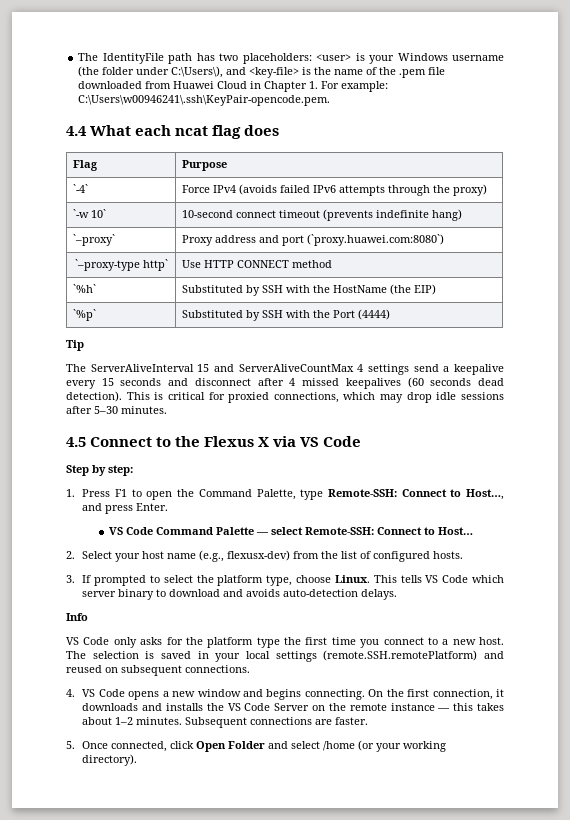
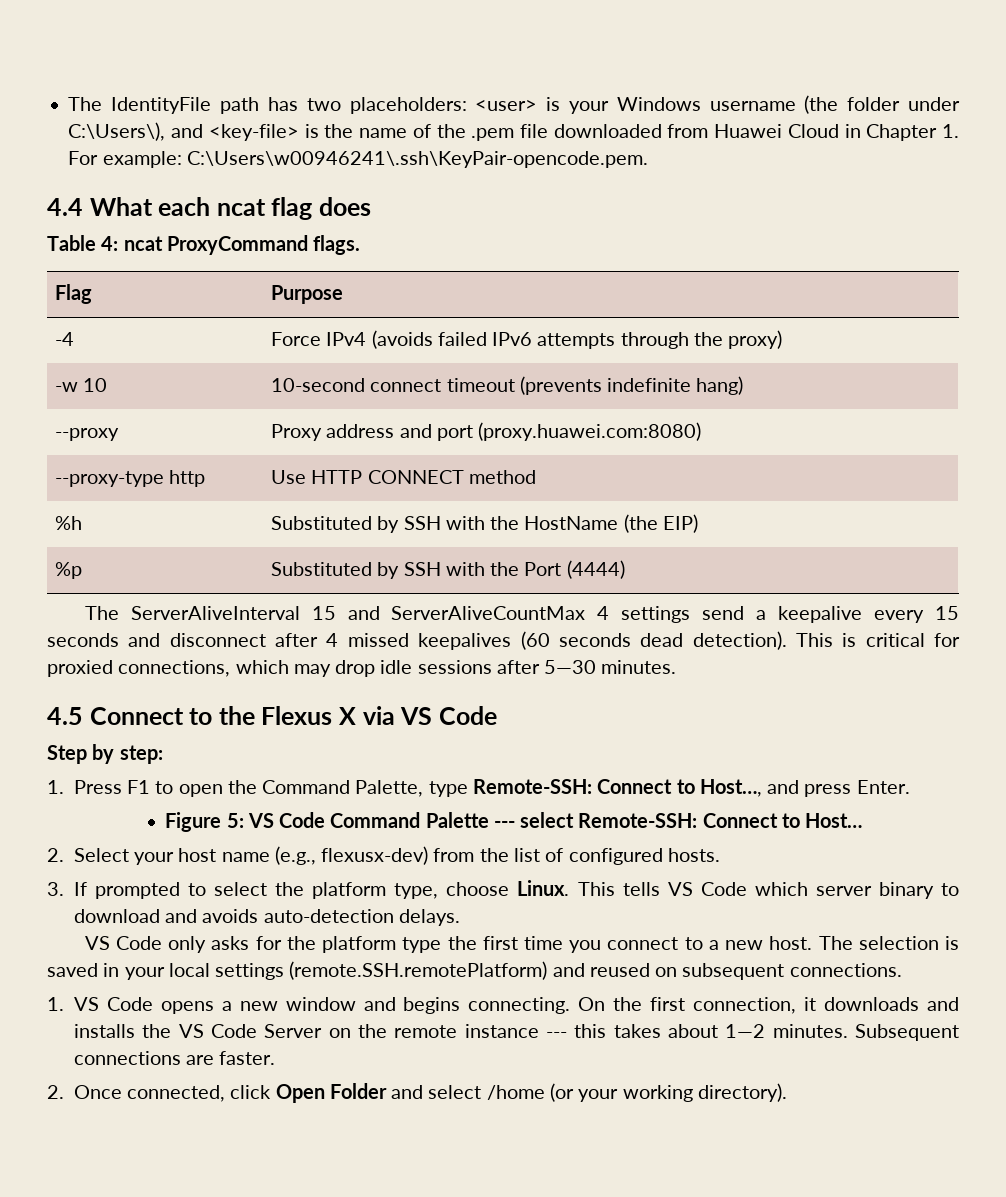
+ Table 4: ncat ProxyCommand flags.
- `-4` | Force IPv4 (avoids failed IPv6 attempts through the proxy)
+ -4 | Force IPv4 (avoids failed IPv6 attempts through the proxy)
- `-w 10` | 10-second connect timeout (prevents indefinite hang)
+ -w 10 | 10-second connect timeout (prevents indefinite hang)
- `–proxy` | Proxy address and port (`proxy.huawei.com:8080`)
- `–proxy-type http` | Use HTTP CONNECT method
+ --proxy | Proxy address and port (proxy.huawei.com:8080)
+ --proxy-type http | Use HTTP CONNECT method
- `%h` | Substituted by SSH with the HostName (the EIP)
+ %h | Substituted by SSH with the HostName (the EIP)
- `%p` | Substituted by SSH with the Port (4444)
+ %p | Substituted by SSH with the Port (4444)
- Tip
- This is critical for proxied connections, which may drop idle sessions after 5–30 minutes.
+ This is critical for proxied connections, which may drop idle sessions after 5—30 minutes.
- VS Code Command Palette — select Remote-SSH: Connect to Host…
+ Figure 5: VS Code Command Palette --- select Remote-SSH: Connect to Host…
- Info
- 4. VS Code opens a new window and begins connecting.
+ 1. VS Code opens a new window and begins connecting.
- On the first connection, it downloads and installs the VS Code Server on the remote instance — this takes about 1–2 minutes.
+ On the first connection, it downloads and installs the VS Code Server on the remote instance --- this takes about 1—2 minutes.
- 5. Once connected, click Open Folder and select /home (or your working directory).
+ 2. Once connected, click Open Folder and select /home (or your working directory).

